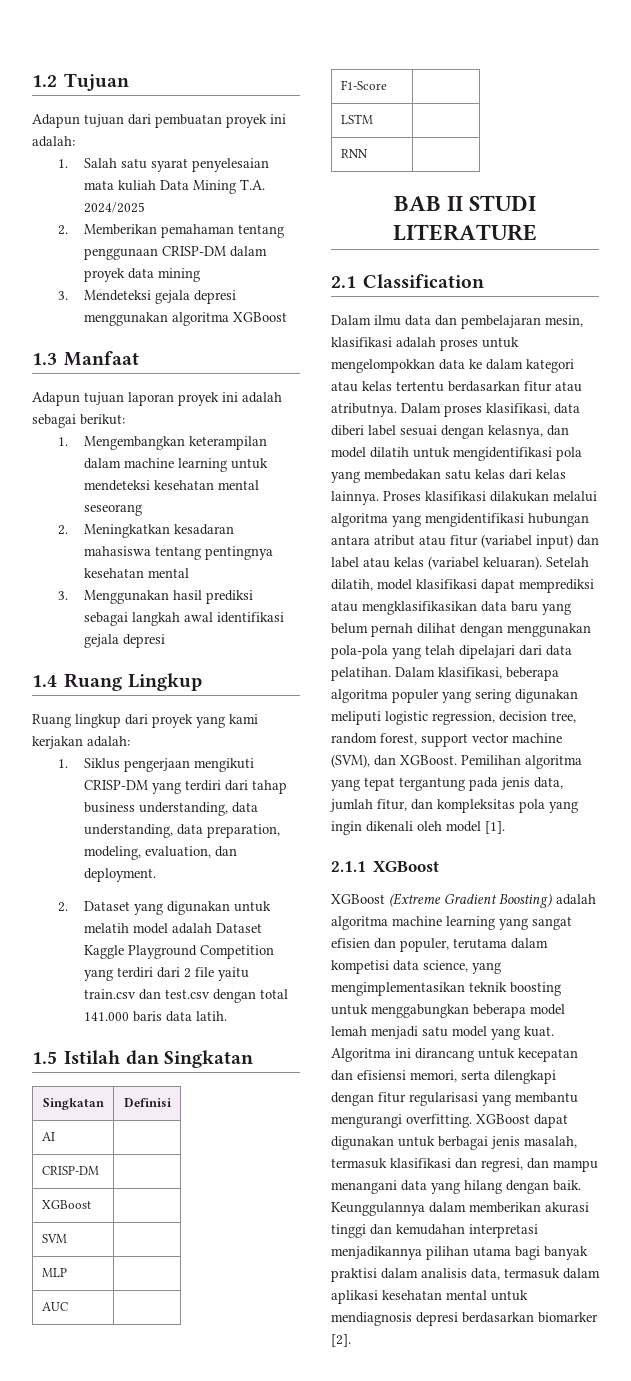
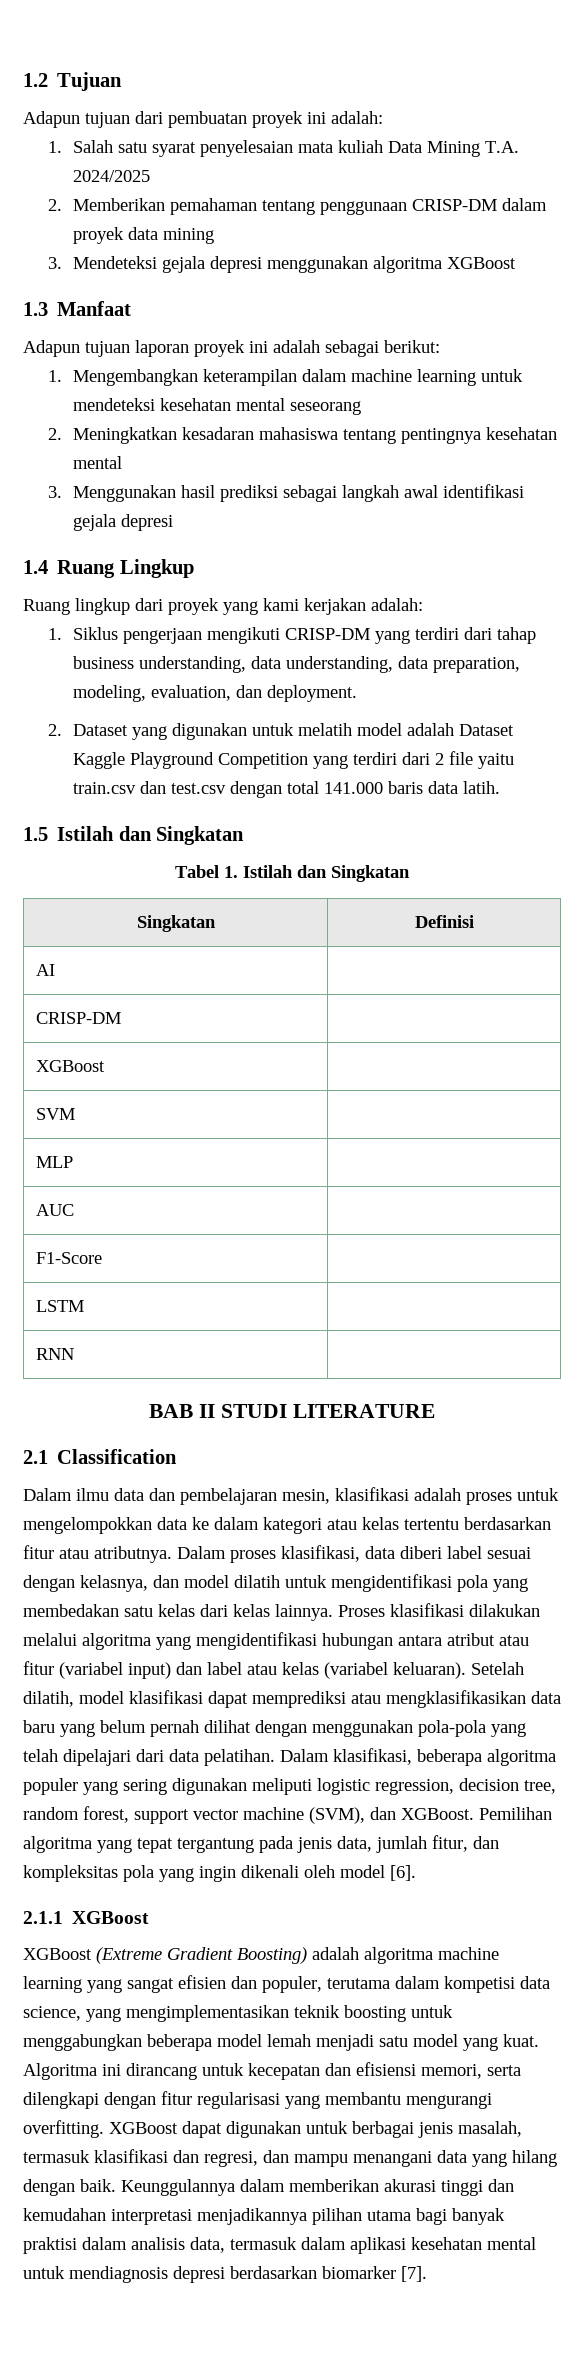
+ Tabel 1. Istilah dan Singkatan
- Pemilihan algoritma yang tepat tergantung pada jenis data, jumlah fitur, dan kompleksitas pola yang ingin dikenali oleh model [1].
+ Pemilihan algoritma yang tepat tergantung pada jenis data, jumlah fitur, dan kompleksitas pola yang ingin dikenali oleh model [6].
- Keunggulannya dalam memberikan akurasi tinggi dan kemudahan interpretasi menjadikannya pilihan utama bagi banyak praktisi dalam analisis data, termasuk dalam aplikasi kesehatan mental untuk mendiagnosis depresi berdasarkan biomarker [2].
+ Keunggulannya dalam memberikan akurasi tinggi dan kemudahan interpretasi menjadikannya pilihan utama bagi banyak praktisi dalam analisis data, termasuk dalam aplikasi kesehatan mental untuk mendiagnosis depresi berdasarkan biomarker [7].

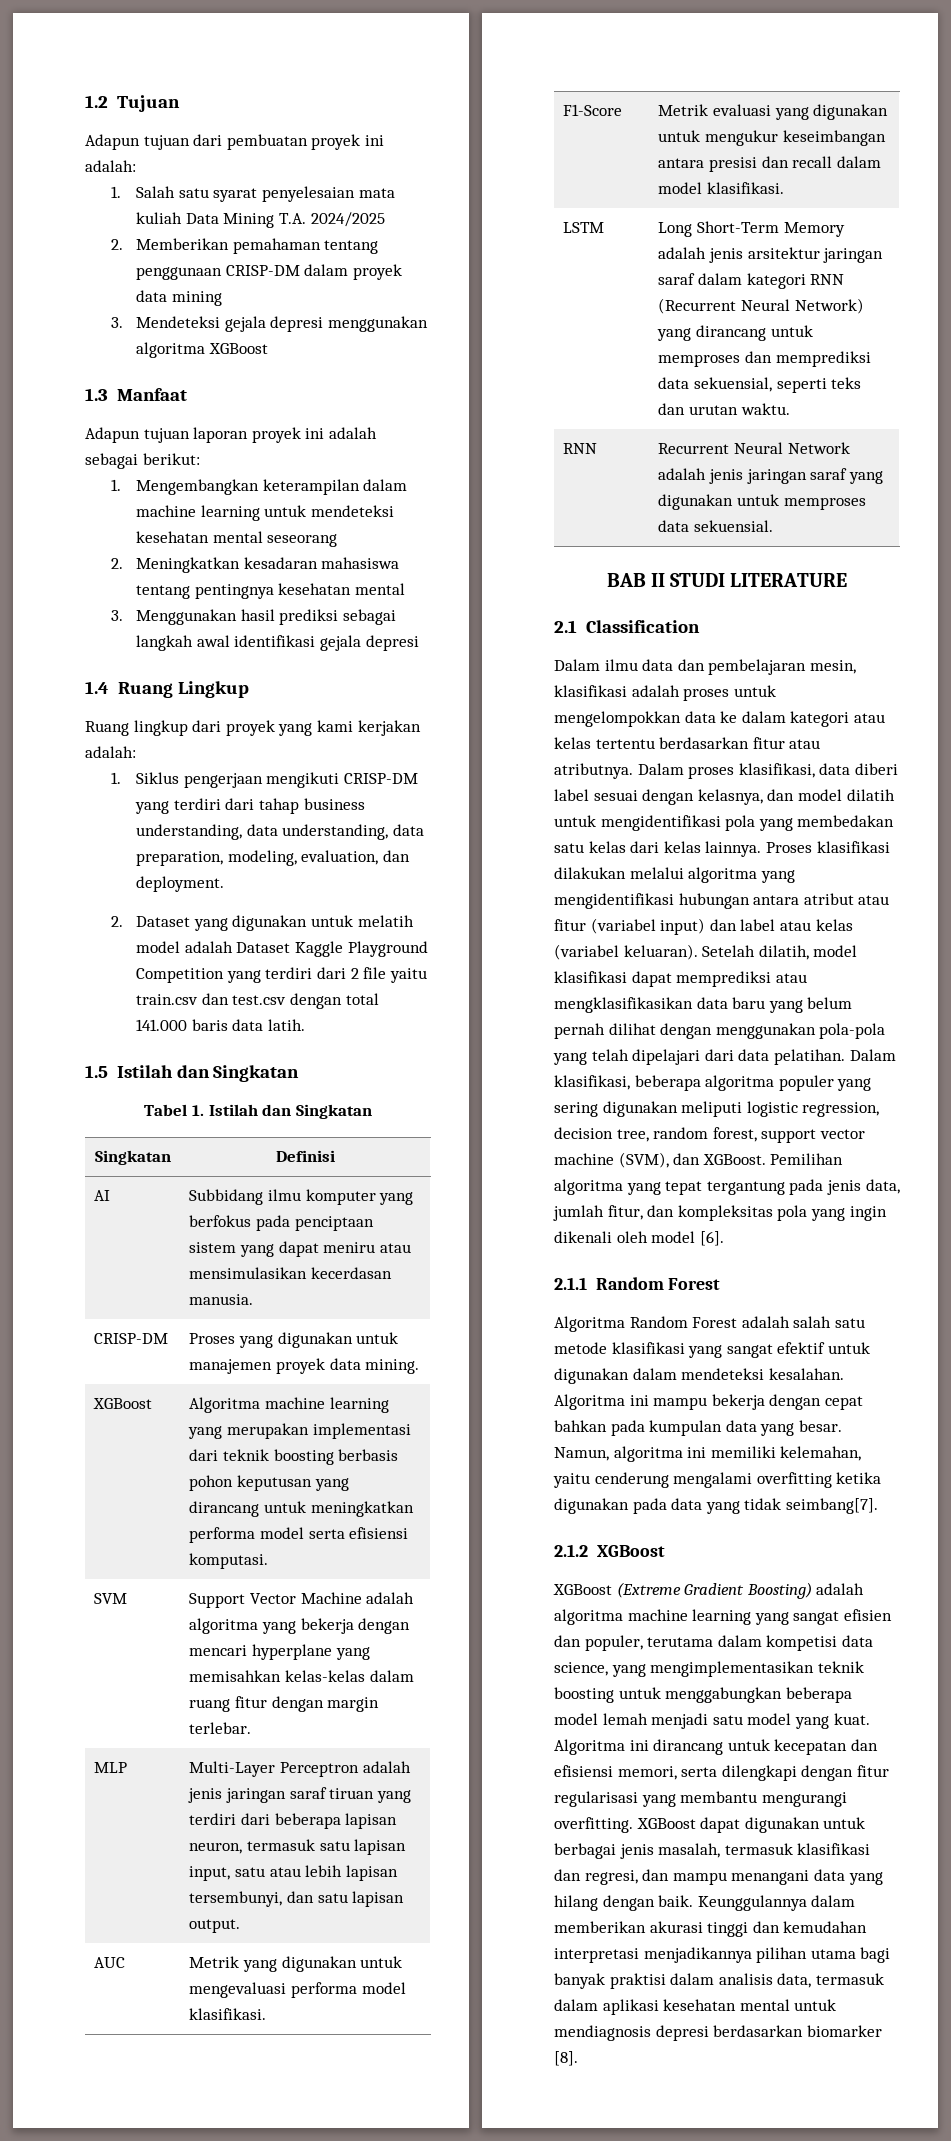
- AI |
- CRISP-DM |
- XGBoost |
- SVM |
- MLP |
- AUC |
- F1-Score |
- LSTM |
- RNN |
+ AI | Subbidang ilmu komputer yang berfokus pada penciptaan sistem yang dapat meniru atau mensimulasikan kecerdasan manusia.
+ CRISP-DM | Proses yang digunakan untuk manajemen proyek data mining.
+ XGBoost | Algoritma machine learning yang merupakan implementasi dari teknik boosting berbasis pohon keputusan yang dirancang untuk meningkatkan performa model serta efisiensi komputasi.
+ SVM | Support Vector Machine adalah algoritma yang bekerja dengan mencari hyperplane yang memisahkan kelas-kelas dalam ruang fitur dengan margin terlebar.
+ MLP | Multi-Layer Perceptron adalah jenis jaringan saraf tiruan yang terdiri dari beberapa lapisan neuron, termasuk satu lapisan input, satu atau lebih lapisan tersembunyi, dan satu lapisan output.
+ AUC | Metrik yang digunakan untuk mengevaluasi performa model klasifikasi.
+ F1-Score | Metrik evaluasi yang digunakan untuk mengukur keseimbangan antara presisi dan recall dalam model klasifikasi.
+ LSTM | Long Short-Term Memory adalah jenis arsitektur jaringan saraf dalam kategori RNN (Recurrent Neural Network) yang dirancang untuk memproses dan memprediksi data sekuensial, seperti teks dan urutan waktu.
+ RNN | Recurrent Neural Network adalah jenis jaringan saraf yang digunakan untuk memproses data sekuensial.
- 2.1.1 XGBoost
+ 2.1.1 Random Forest
+ Algoritma Random Forest adalah salah satu metode klasifikasi yang sangat efektif untuk digunakan dalam mendeteksi kesalahan. Algoritma ini mampu bekerja dengan cepat bahkan pada kumpulan data yang besar. Namun, algoritma ini memiliki kelemahan, yaitu cenderung mengalami overfitting ketika digunakan pada data yang tidak seimbang[7].
+ 2.1.2 XGBoost
- Keunggulannya dalam memberikan akurasi tinggi dan kemudahan interpretasi menjadikannya pilihan utama bagi banyak praktisi dalam analisis data, termasuk dalam aplikasi kesehatan mental untuk mendiagnosis depresi berdasarkan biomarker [7].
+ Keunggulannya dalam memberikan akurasi tinggi dan kemudahan interpretasi menjadikannya pilihan utama bagi banyak praktisi dalam analisis data, termasuk dalam aplikasi kesehatan mental untuk mendiagnosis depresi berdasarkan biomarker [8].

